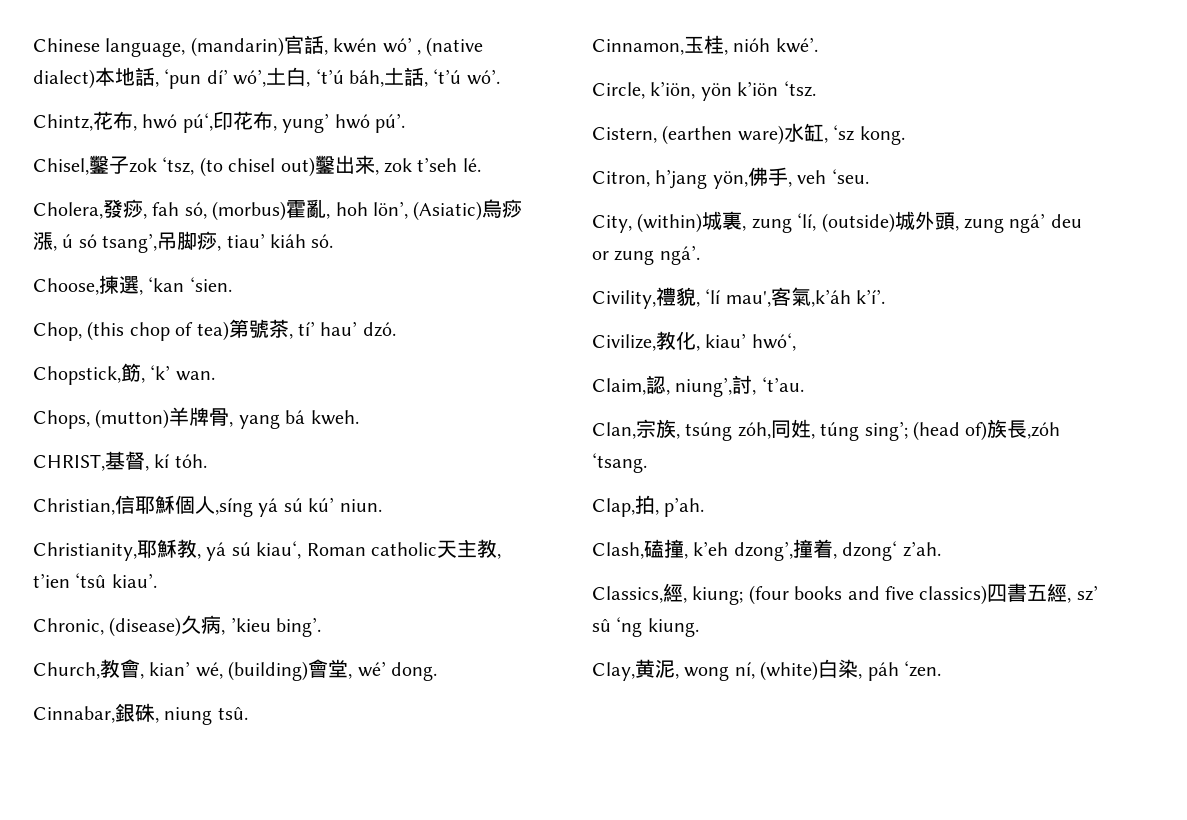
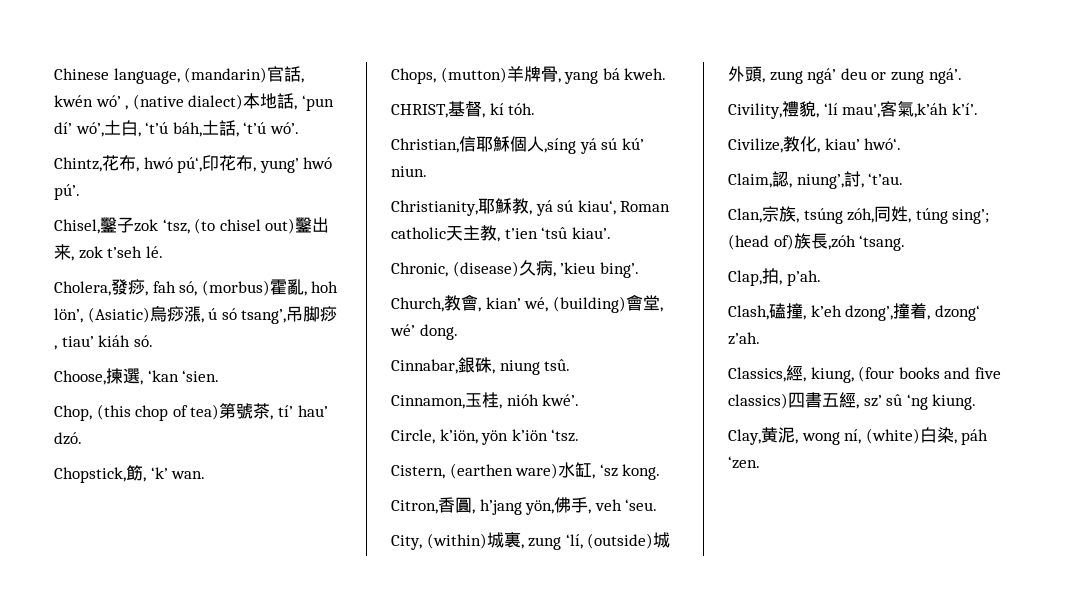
- Citron, h’jang yön,佛手, veh ‘seu.
+ Citron,香圓, h’jang yön,佛手, veh ‘seu.
- Civilize,教化, kiau’ hwó‘,
+ Civilize,教化, kiau’ hwó‘.
- Classics,經, kiung; (four books and five classics)四書五經, sz’ sû ‘ng kiung.
+ Classics,經, kiung, (four books and five classics)四書五經, sz’ sû ‘ng kiung.

